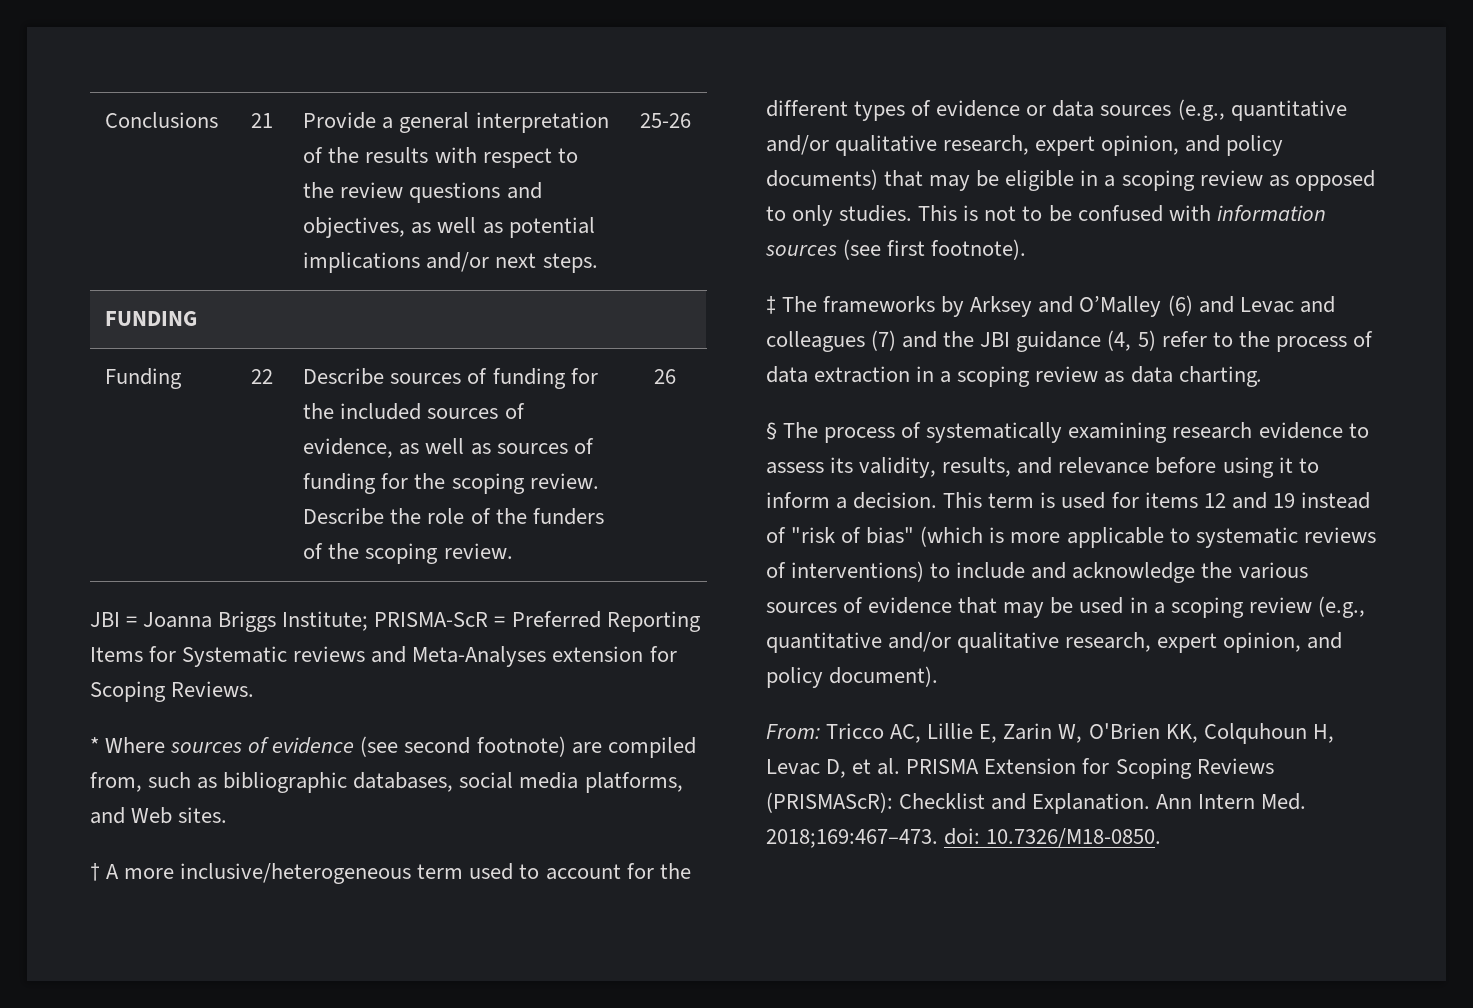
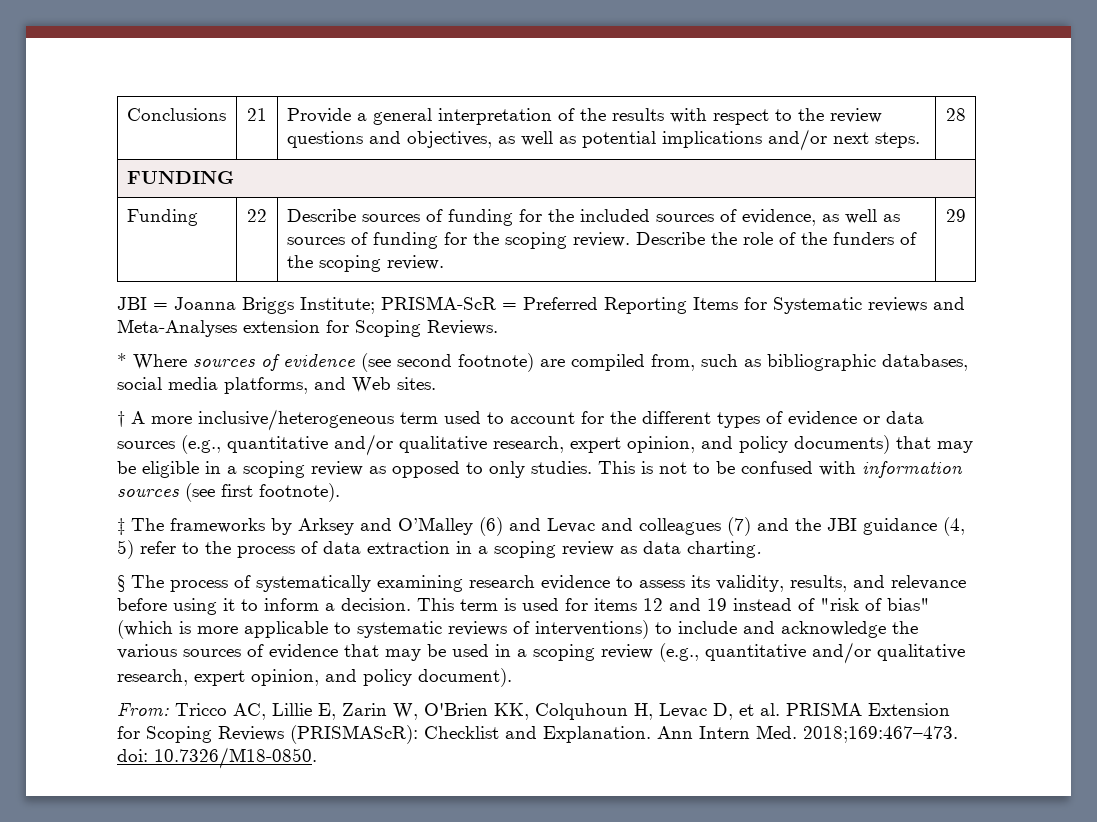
- Conclusions | 21 | Provide a general interpretation of the results with respect to the review questions and objectives, as well as potential implications and/or next steps. | 25-26
+ Conclusions | 21 | Provide a general interpretation of the results with respect to the review questions and objectives, as well as potential implications and/or next steps. | 28
- Funding | 22 | Describe sources of funding for the included sources of evidence, as well as sources of funding for the scoping review. Describe the role of the funders of the scoping review. | 26
+ Funding | 22 | Describe sources of funding for the included sources of evidence, as well as sources of funding for the scoping review. Describe the role of the funders of the scoping review. | 29

